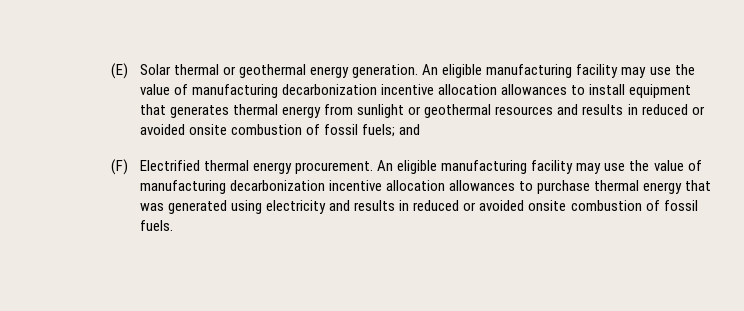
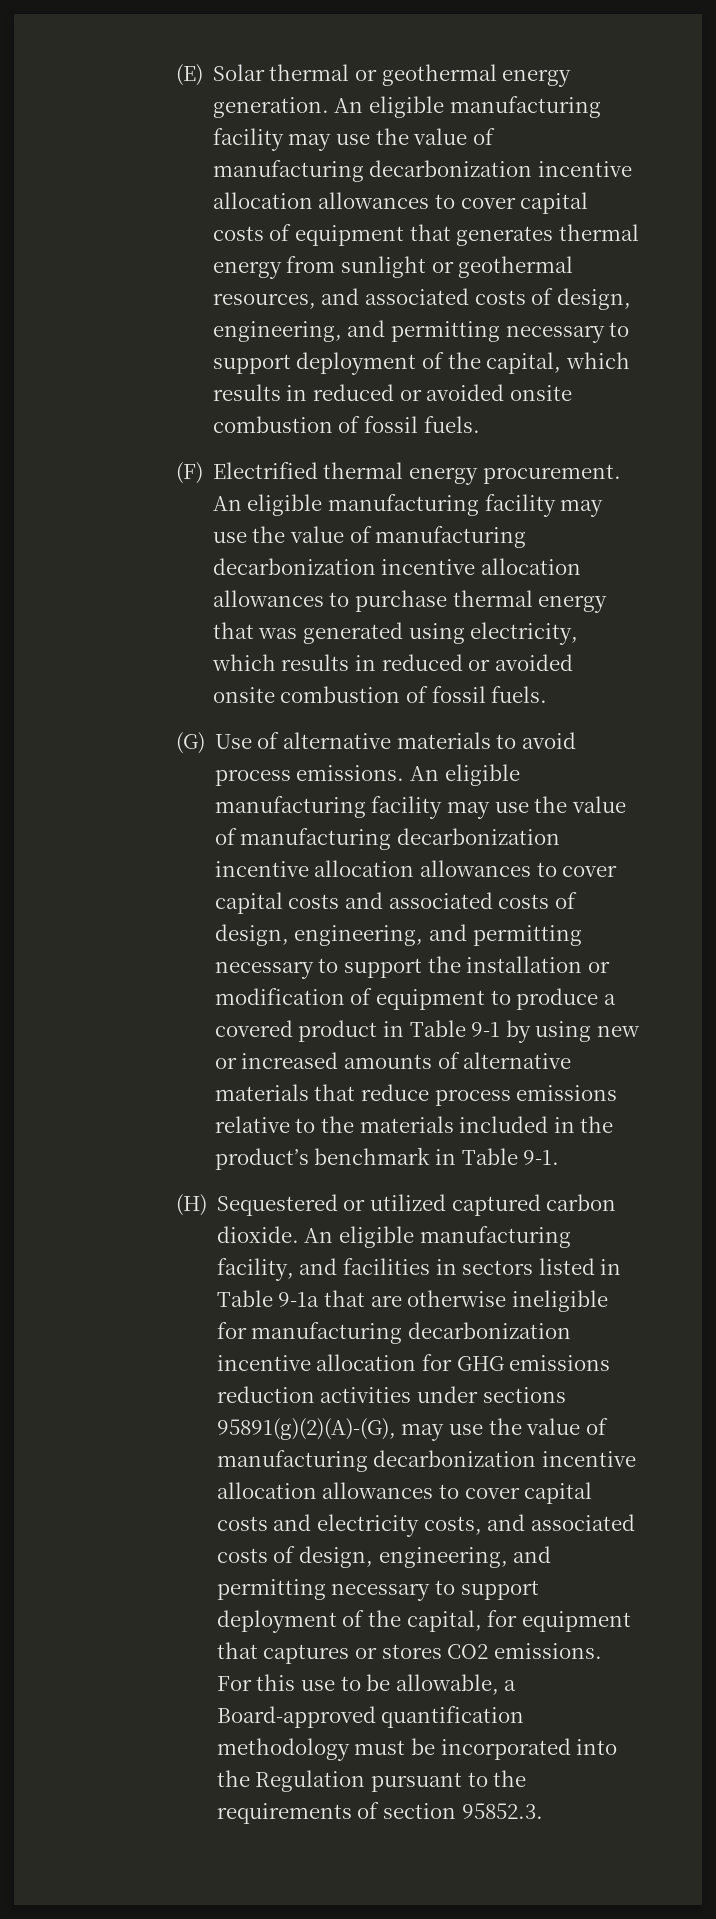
- An eligible manufacturing facility may use the value of manufacturing decarbonization incentive allocation allowances to install equipment that generates thermal energy from sunlight or geothermal resources and results in reduced or avoided onsite combustion of fossil fuels; and
+ An eligible manufacturing facility may use the value of manufacturing decarbonization incentive allocation allowances to cover capital costs of equipment that generates thermal energy from sunlight or geothermal resources, and associated costs of design, engineering, and permitting necessary to support deployment of the capital, which results in reduced or avoided onsite combustion of fossil fuels.
- An eligible manufacturing facility may use the value of manufacturing decarbonization incentive allocation allowances to purchase thermal energy that was generated using electricity and results in reduced or avoided onsite combustion of fossil fuels.
+ An eligible manufacturing facility may use the value of manufacturing decarbonization incentive allocation allowances to purchase thermal energy that was generated using electricity, which results in reduced or avoided onsite combustion of fossil fuels.
+ (G) Use of alternative materials to avoid process emissions. An eligible manufacturing facility may use the value of manufacturing decarbonization incentive allocation allowances to cover capital costs and associated costs of design, engineering, and permitting necessary to support the installation or modification of equipment to produce a covered product in Table 9-1 by using new or increased amounts of alternative materials that reduce process emissions relative to the materials included in the product’s benchmark in Table 9-1.
+ (H) Sequestered or utilized captured carbon dioxide. An eligible manufacturing facility, and facilities in sectors listed in Table 9-1a that are otherwise ineligible for manufacturing decarbonization incentive allocation for GHG emissions reduction activities under sections 95891(g)(2)(A)-(G), may use the value of manufacturing decarbonization incentive allocation allowances to cover capital costs and electricity costs, and associated costs of design, engineering, and permitting necessary to support deployment of the capital, for equipment that captures or stores CO2 emissions. For this use to be allowable, a Board-approved quantification methodology must be incorporated into the Regulation pursuant to the requirements of section 95852.3.

